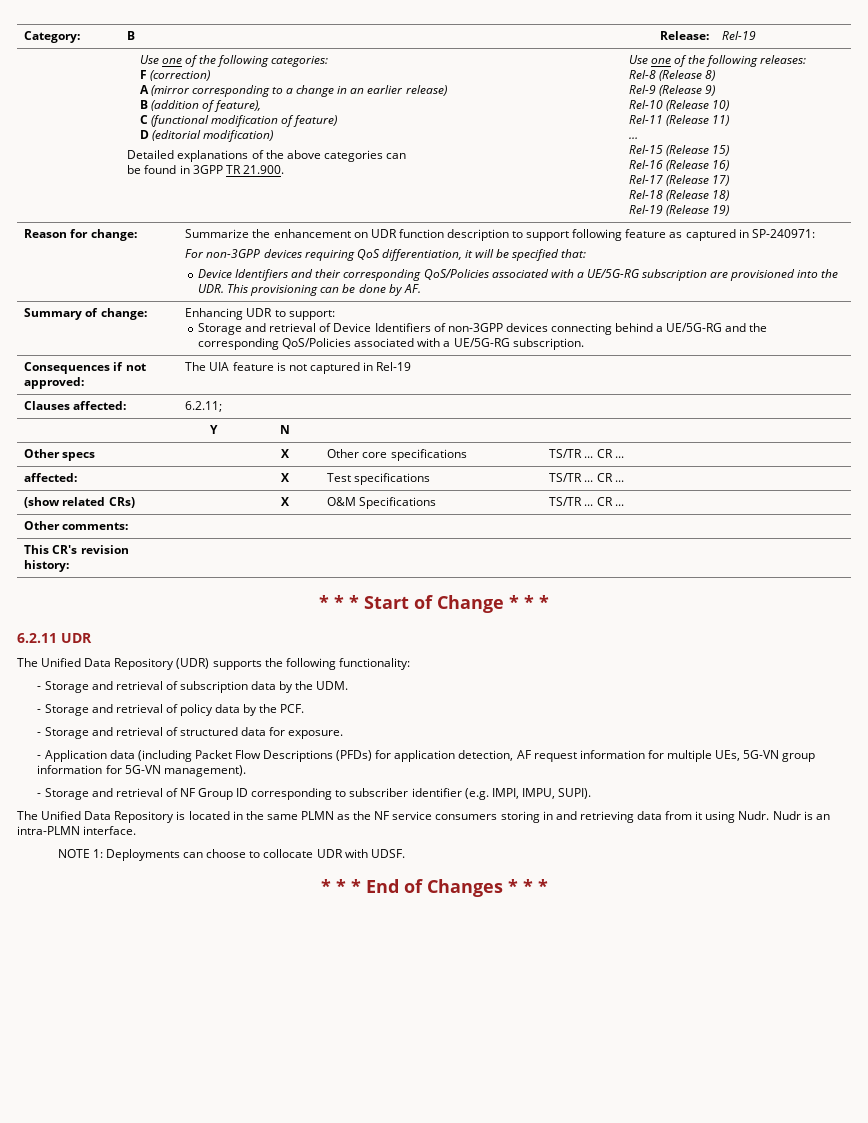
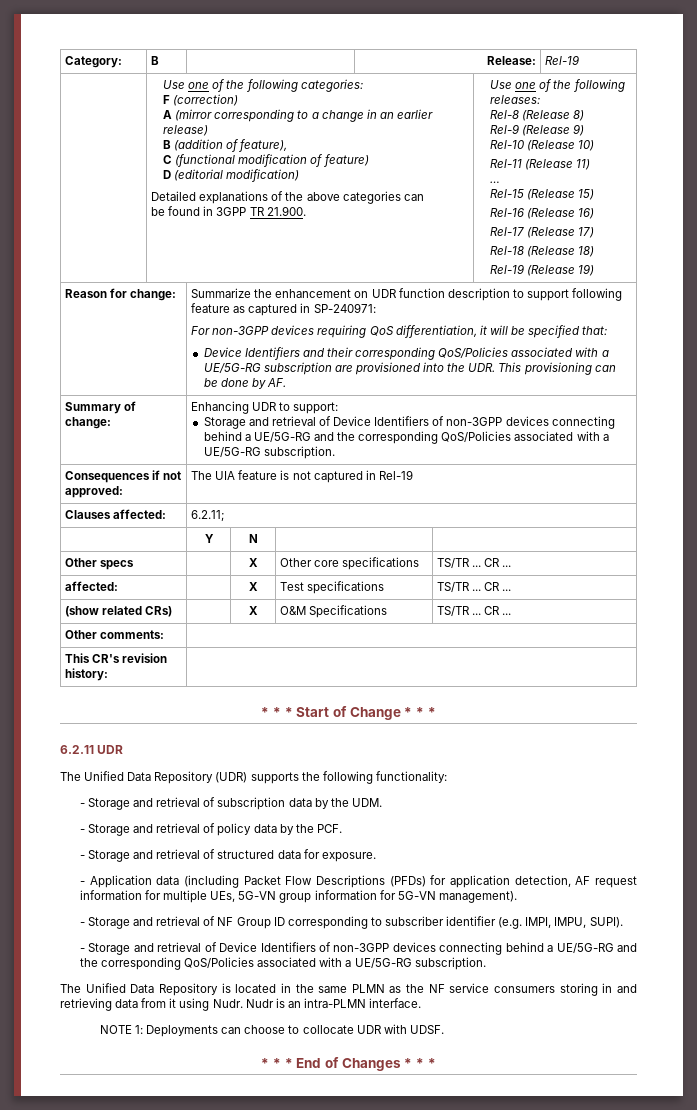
+ - Storage and retrieval of Device Identifiers of non-3GPP devices connecting behind a UE/5G-RG and the corresponding QoS/Policies associated with a UE/5G-RG subscription.

